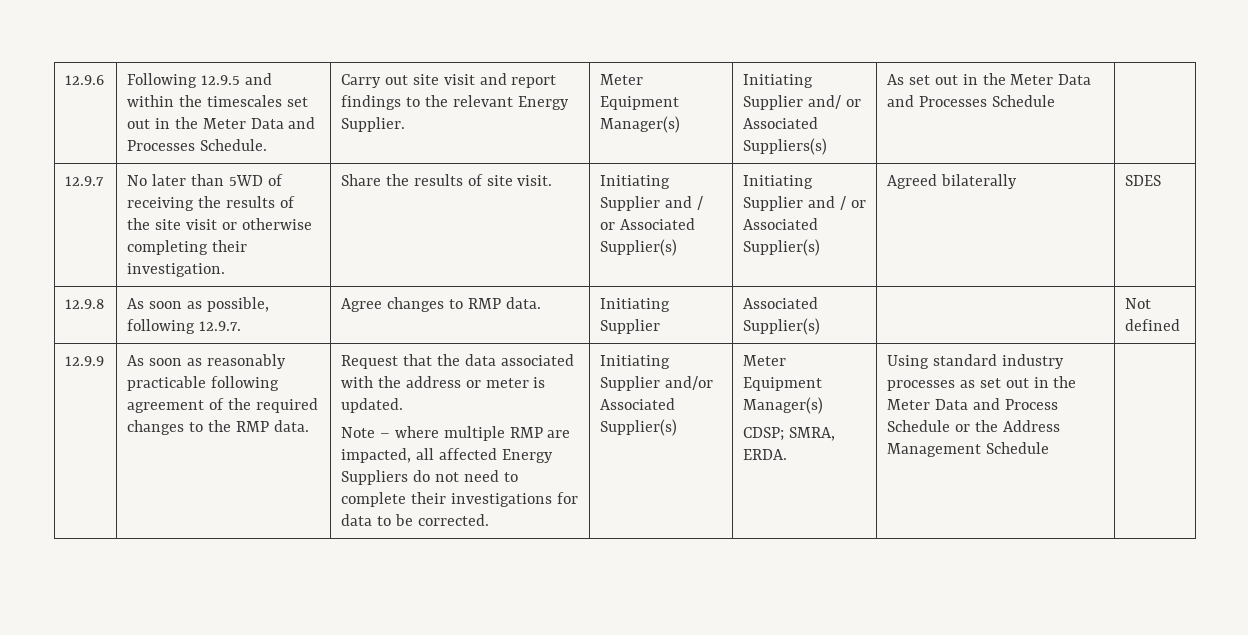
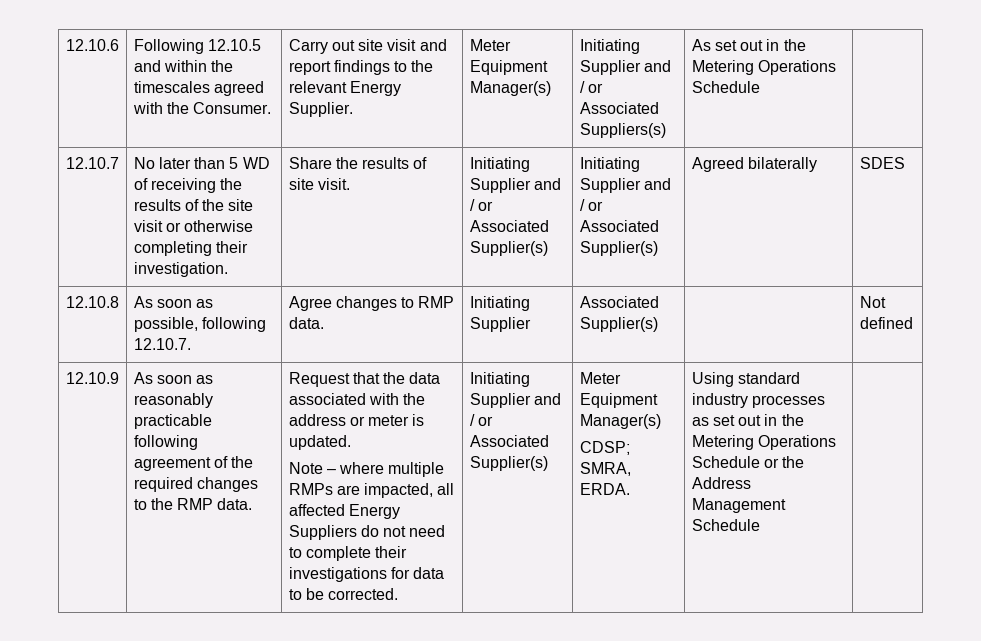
- 12.9.6
+ 12.10.6
- Following 12.9.5 and within the timescales set out in the Meter Data and Processes Schedule.
+ Following 12.10.5 and within the timescales agreed with the Consumer.
- Initiating Supplier and/ or Associated Suppliers(s)
+ Initiating Supplier and / or Associated Suppliers(s)
- As set out in the Meter Data and Processes Schedule
+ As set out in the Metering Operations Schedule
- 12.9.7
+ 12.10.7
- No later than 5WD of receiving the results of the site visit or otherwise completing their investigation.
+ No later than 5 WD of receiving the results of the site visit or otherwise completing their investigation.
- 12.9.8 | As soon as possible, following 12.9.7. | Agree changes to RMP data. | Initiating Supplier | Associated Supplier(s) | | Not defined
+ 12.10.8 | As soon as possible, following 12.10.7. | Agree changes to RMP data. | Initiating Supplier | Associated Supplier(s) | | Not defined
- 12.9.9
+ 12.10.9
- Note – where multiple RMP are impacted, all affected Energy Suppliers do not need to complete their investigations for data to be corrected. | Initiating Supplier and/or Associated Supplier(s)
+ Note – where multiple RMPs are impacted, all affected Energy Suppliers do not need to complete their investigations for data to be corrected. | Initiating Supplier and / or Associated Supplier(s)
- Using standard industry processes as set out in the Meter Data and Process Schedule or the Address Management Schedule
+ Using standard industry processes as set out in the Metering Operations Schedule or the Address Management Schedule

